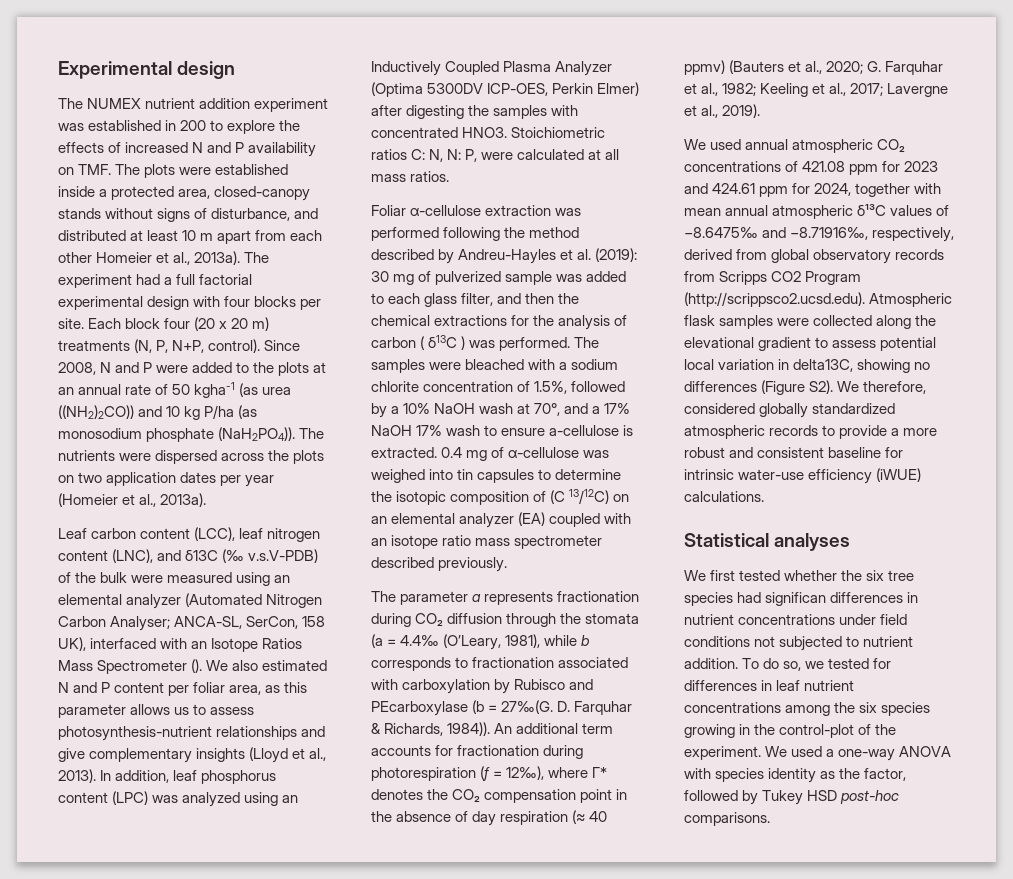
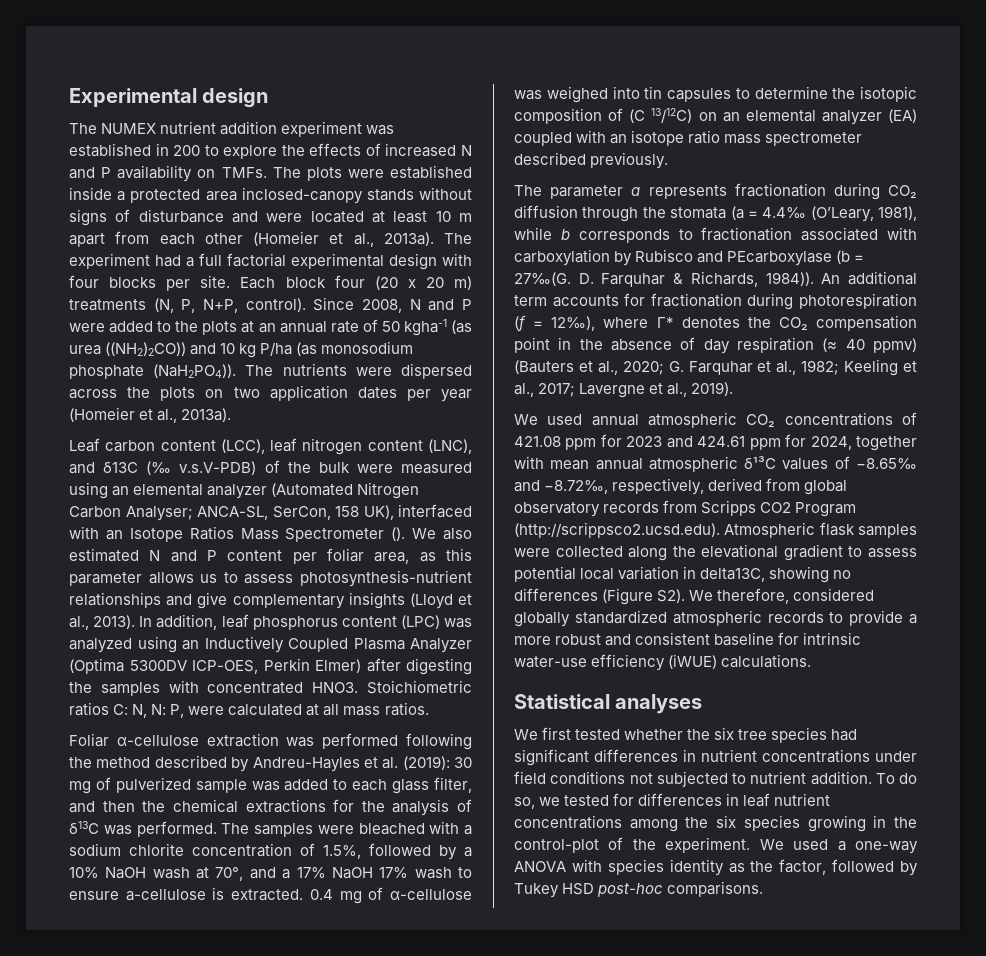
- The NUMEX nutrient addition experiment was established in 200 to explore the effects of increased N and P availability on TMF. The plots were established inside a protected area, closed-canopy stands without signs of disturbance, and distributed at least 10 m apart from each other Homeier et al., 2013a).
+ The NUMEX nutrient addition experiment was established in 200 to explore the effects of increased N and P availability on TMFs. The plots were established inside a protected area inclosed-canopy stands without signs of disturbance and were located at least 10 m apart from each other (Homeier et al., 2013a).
- Foliar α-cellulose extraction was performed following the method described by Andreu-Hayles et al. (2019): 30 mg of pulverized sample was added to each glass filter, and then the chemical extractions for the analysis of carbon ( δ13C ) was performed.
+ Foliar α-cellulose extraction was performed following the method described by Andreu-Hayles et al. (2019): 30 mg of pulverized sample was added to each glass filter, and then the chemical extractions for the analysis of δ13C was performed.
- We used annual atmospheric CO₂ concentrations of 421.08 ppm for 2023 and 424.61 ppm for 2024, together with mean annual atmospheric δ¹³C values of −8.6475‰ and −8.71916‰, respectively, derived from global observatory records from Scripps CO2 Program (http://scrippsco2.ucsd.edu). Atmospheric flask samples were collected along the elevational gradient to assess potential local variation in delta13C, showing no differences (Figure S2). We therefore, considered globally standardized atmospheric records to provide a more robust and consistent baseline for intrinsic water-use efficiency (iWUE) calculations.
+ We used annual atmospheric CO₂ concentrations of 421.08 ppm for 2023 and 424.61 ppm for 2024, together with mean annual atmospheric δ¹³C values of −8.65‰ and −8.72‰, respectively, derived from global observatory records from Scripps CO2 Program (http://scrippsco2.ucsd.edu). Atmospheric flask samples were collected along the elevational gradient to assess potential local variation in delta13C, showing no differences (Figure S2). We therefore, considered globally standardized atmospheric records to provide a more robust and consistent baseline for intrinsic water-use efficiency (iWUE) calculations.
- We first tested whether the six tree species had significan differences in nutrient concentrations under field conditions not subjected to nutrient addition.
+ We first tested whether the six tree species had significant differences in nutrient concentrations under field conditions not subjected to nutrient addition.

